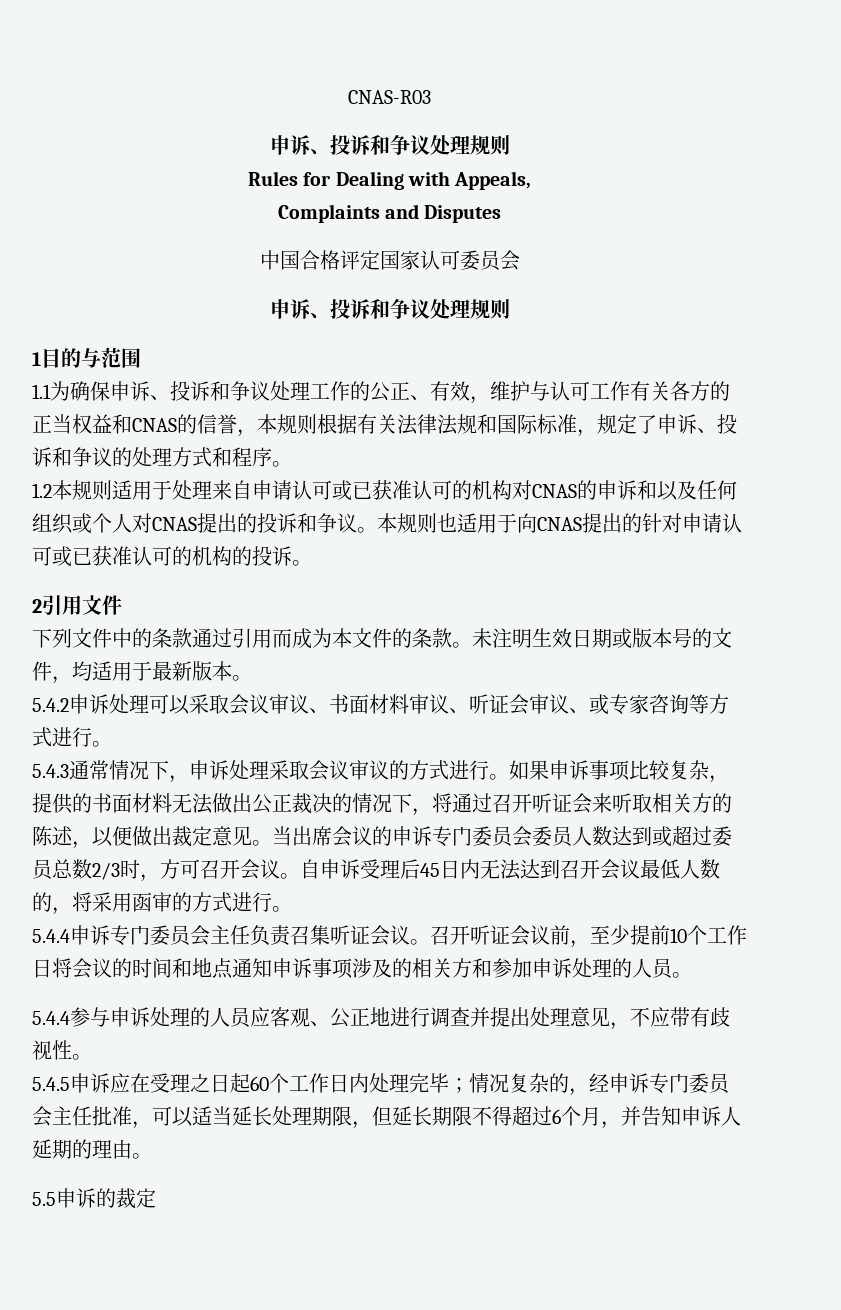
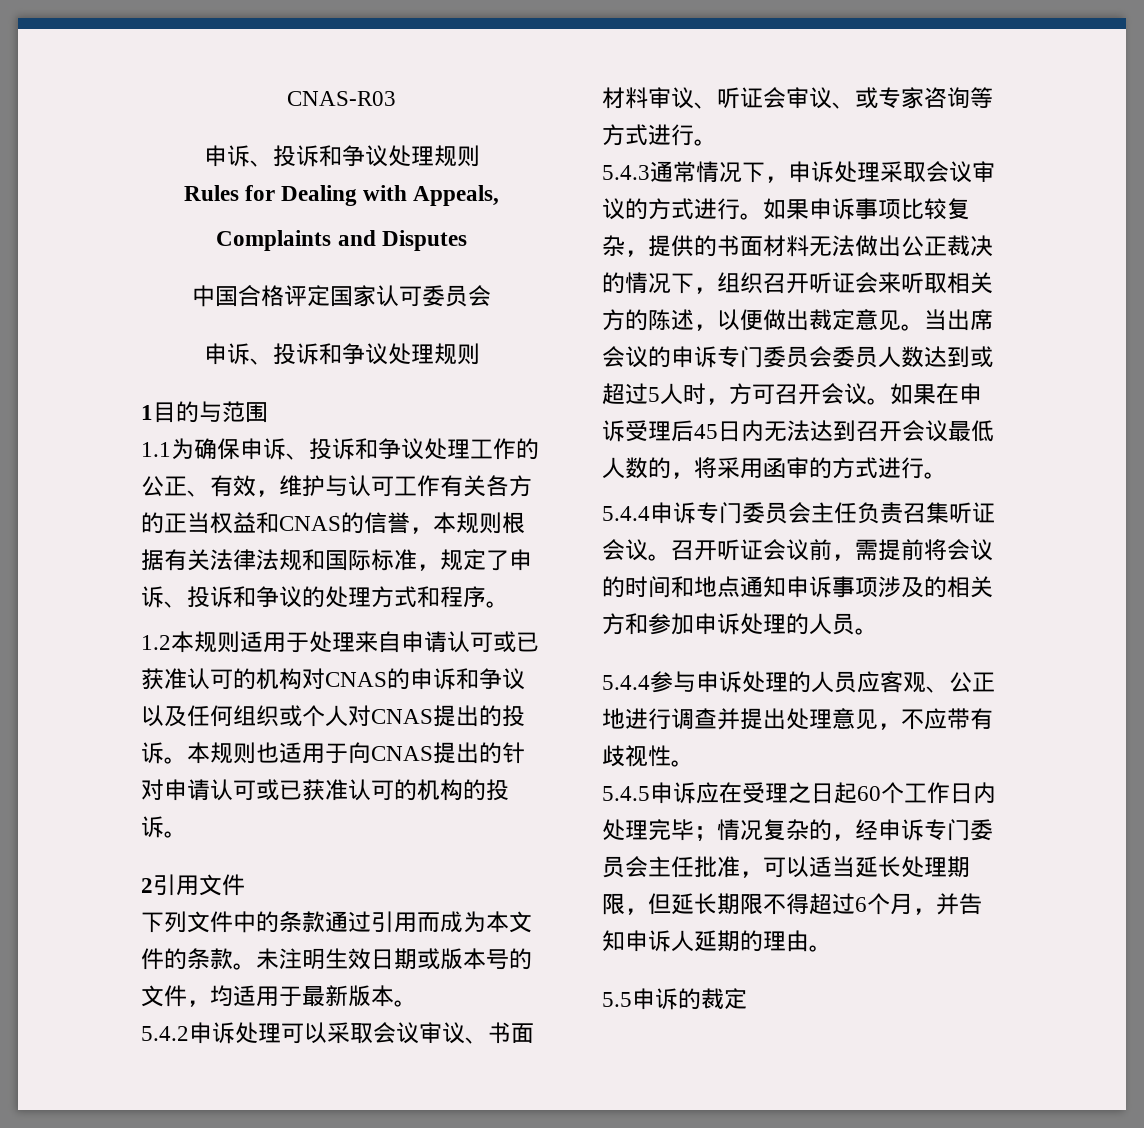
- 1.2本规则适用于处理来自申请认可或已获准认可的机构对CNAS的申诉和以及任何组织或个人对CNAS提出的投诉和争议。
+ 1.2本规则适用于处理来自申请认可或已获准认可的机构对CNAS的申诉和争议以及任何组织或个人对CNAS提出的投诉。
- 如果申诉事项比较复杂，提供的书面材料无法做出公正裁决的情况下，将通过召开听证会来听取相关方的陈述，以便做出裁定意见。
+ 如果申诉事项比较复杂，提供的书面材料无法做出公正裁决的情况下，组织召开听证会来听取相关方的陈述，以便做出裁定意见。
- 当出席会议的申诉专门委员会委员人数达到或超过委员总数2/3时，方可召开会议。
+ 当出席会议的申诉专门委员会委员人数达到或超过5人时，方可召开会议。
- 自申诉受理后45日内无法达到召开会议最低人数的，将采用函审的方式进行。
+ 如果在申诉受理后45日内无法达到召开会议最低人数的，将采用函审的方式进行。
- 召开听证会议前，至少提前10个工作日将会议的时间和地点通知申诉事项涉及的相关方和参加申诉处理的人员。
+ 召开听证会议前，需提前将会议的时间和地点通知申诉事项涉及的相关方和参加申诉处理的人员。

